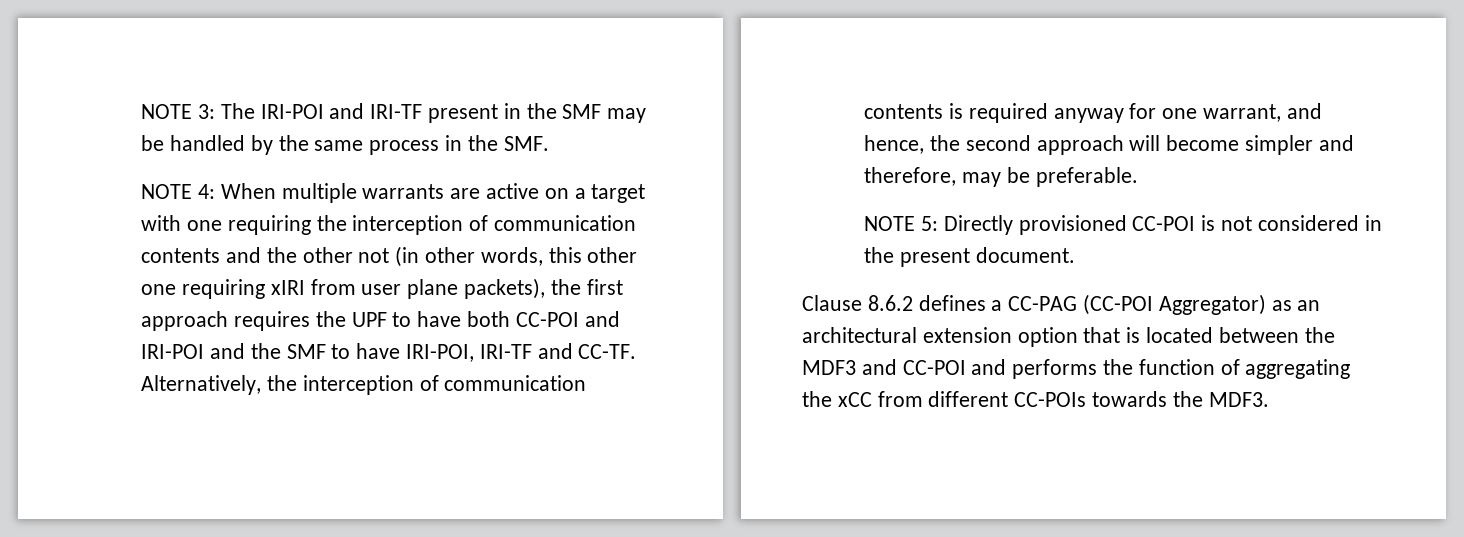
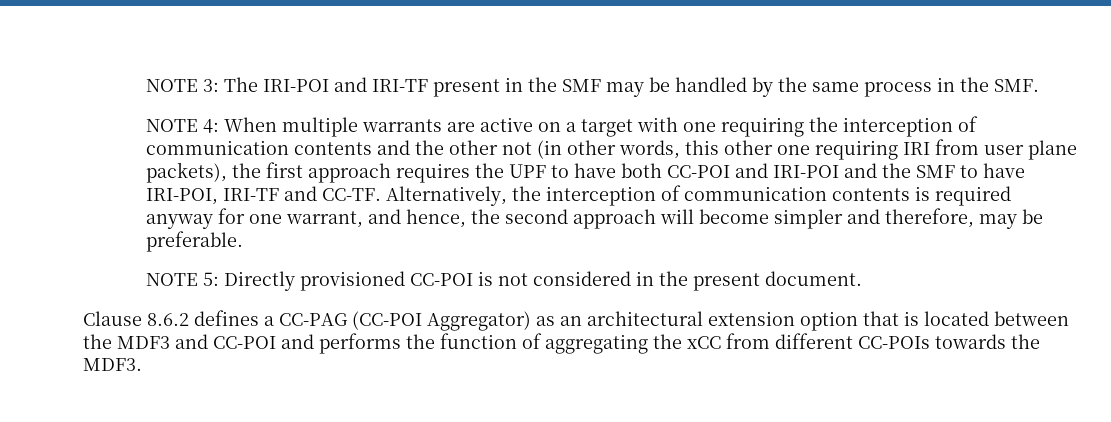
- NOTE 4: When multiple warrants are active on a target with one requiring the interception of communication contents and the other not (in other words, this other one requiring xIRI from user plane packets), the first approach requires the UPF to have both CC-POI and IRI-POI and the SMF to have IRI-POI, IRI-TF and CC-TF.
+ NOTE 4: When multiple warrants are active on a target with one requiring the interception of communication contents and the other not (in other words, this other one requiring IRI from user plane packets), the first approach requires the UPF to have both CC-POI and IRI-POI and the SMF to have IRI-POI, IRI-TF and CC-TF.

